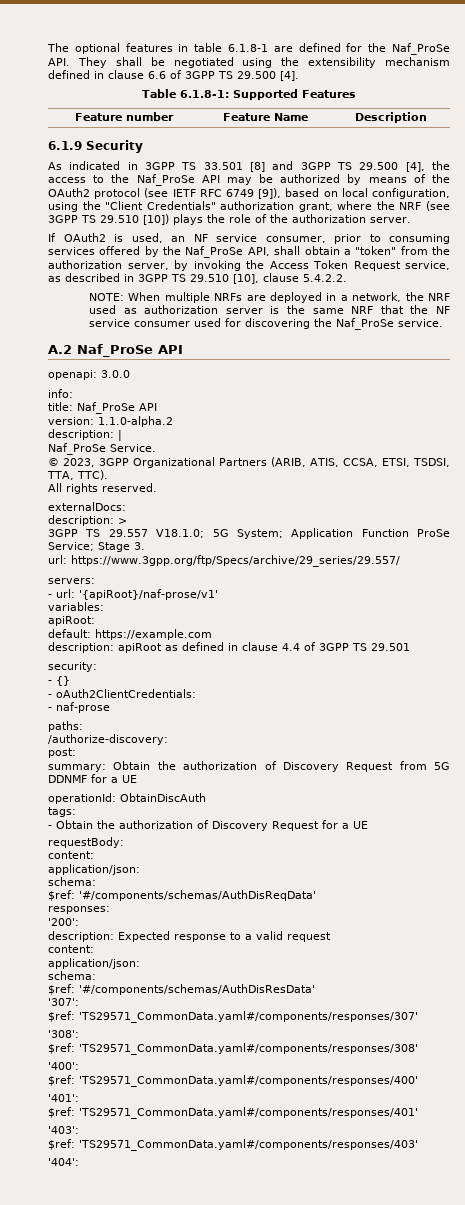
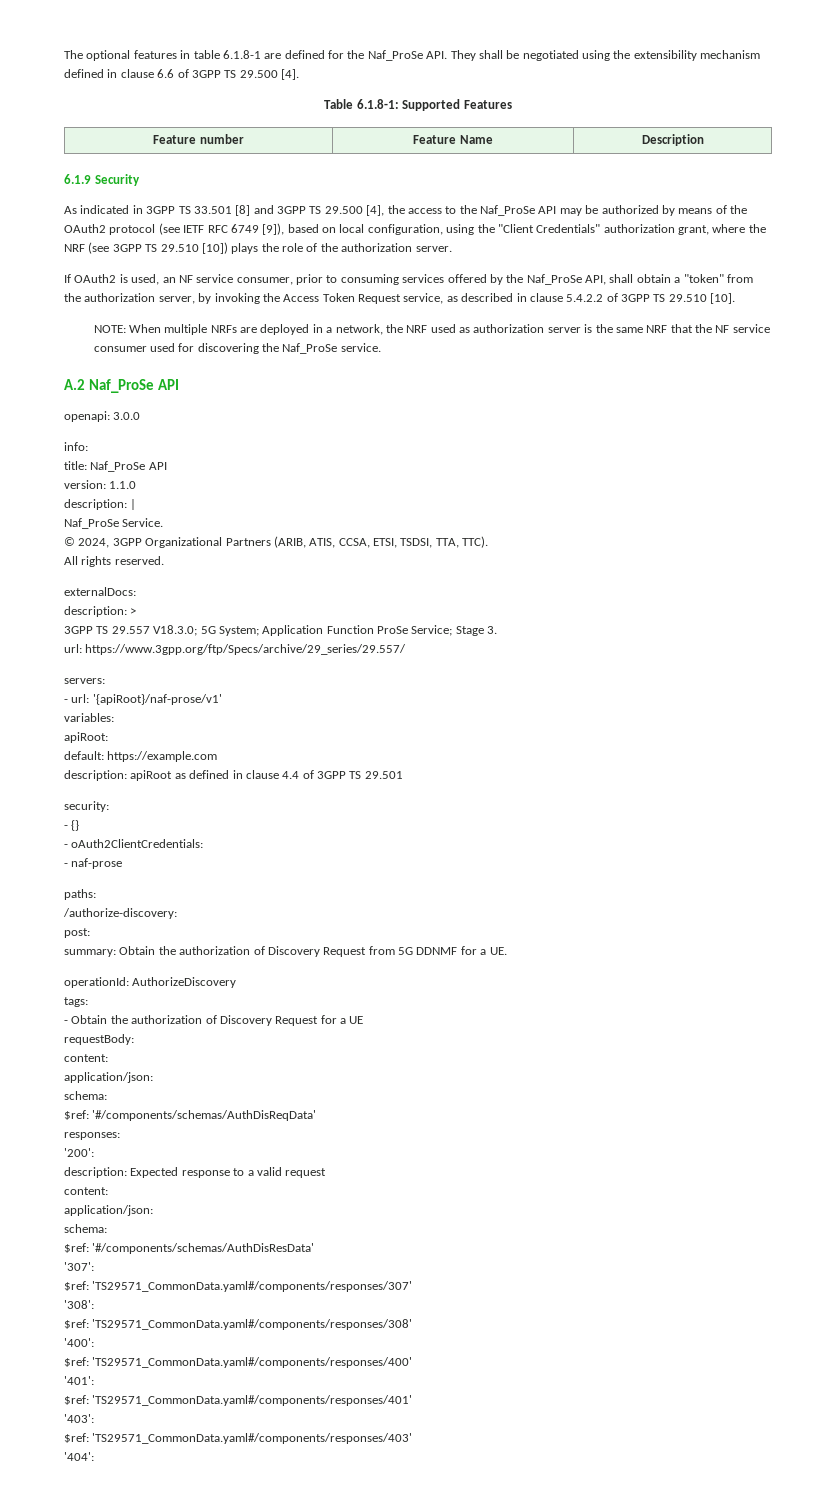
- If OAuth2 is used, an NF service consumer, prior to consuming services offered by the Naf_ProSe API, shall obtain a "token" from the authorization server, by invoking the Access Token Request service, as described in 3GPP TS 29.510 [10], clause 5.4.2.2.
+ If OAuth2 is used, an NF service consumer, prior to consuming services offered by the Naf_ProSe API, shall obtain a "token" from the authorization server, by invoking the Access Token Request service, as described in clause 5.4.2.2 of 3GPP TS 29.510 [10].
- version: 1.1.0-alpha.2
+ version: 1.1.0
- © 2023, 3GPP Organizational Partners (ARIB, ATIS, CCSA, ETSI, TSDSI, TTA, TTC).
+ © 2024, 3GPP Organizational Partners (ARIB, ATIS, CCSA, ETSI, TSDSI, TTA, TTC).
- 3GPP TS 29.557 V18.1.0; 5G System; Application Function ProSe Service; Stage 3.
+ 3GPP TS 29.557 V18.3.0; 5G System; Application Function ProSe Service; Stage 3.
- summary: Obtain the authorization of Discovery Request from 5G DDNMF for a UE
+ summary: Obtain the authorization of Discovery Request from 5G DDNMF for a UE.
- operationId: ObtainDiscAuth
+ operationId: AuthorizeDiscovery

